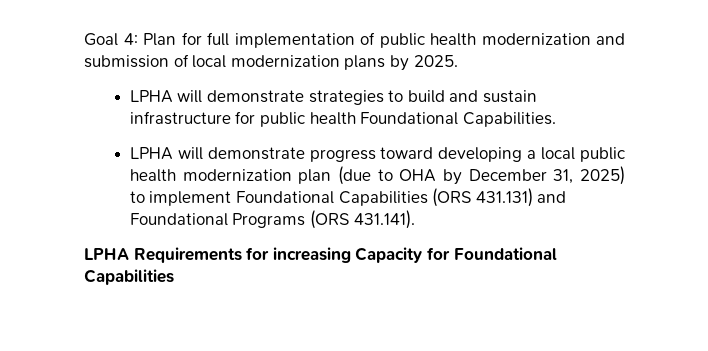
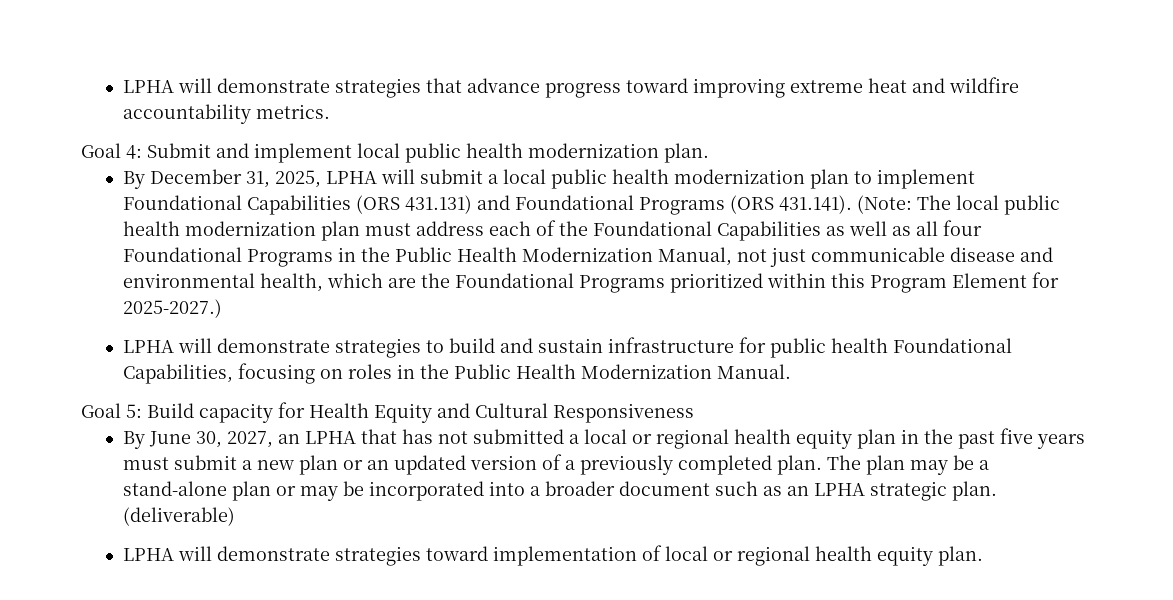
- Goal 4: Plan for full implementation of public health modernization and submission of local modernization plans by 2025.
+ LPHA will demonstrate strategies that advance progress toward improving extreme heat and wildfire accountability metrics.
+ Goal 4: Submit and implement local public health modernization plan.
+ By December 31, 2025, LPHA will submit a local public health modernization plan to implement Foundational Capabilities (ORS 431.131) and Foundational Programs (ORS 431.141). (Note: The local public health modernization plan must address each of the Foundational Capabilities as well as all four Foundational Programs in the Public Health Modernization Manual, not just communicable disease and environmental health, which are the Foundational Programs prioritized within this Program Element for 2025-2027.)
- LPHA will demonstrate strategies to build and sustain infrastructure for public health Foundational Capabilities.
- LPHA will demonstrate progress toward developing a local public health modernization plan (due to OHA by December 31, 2025) to implement Foundational Capabilities (ORS 431.131) and Foundational Programs (ORS 431.141).
- LPHA Requirements for increasing Capacity for Foundational Capabilities
+ LPHA will demonstrate strategies to build and sustain infrastructure for public health Foundational Capabilities, focusing on roles in the Public Health Modernization Manual.
+ Goal 5: Build capacity for Health Equity and Cultural Responsiveness
+ By June 30, 2027, an LPHA that has not submitted a local or regional health equity plan in the past five years must submit a new plan or an updated version of a previously completed plan. The plan may be a stand-alone plan or may be incorporated into a broader document such as an LPHA strategic plan. (deliverable)
+ LPHA will demonstrate strategies toward implementation of local or regional health equity plan.

